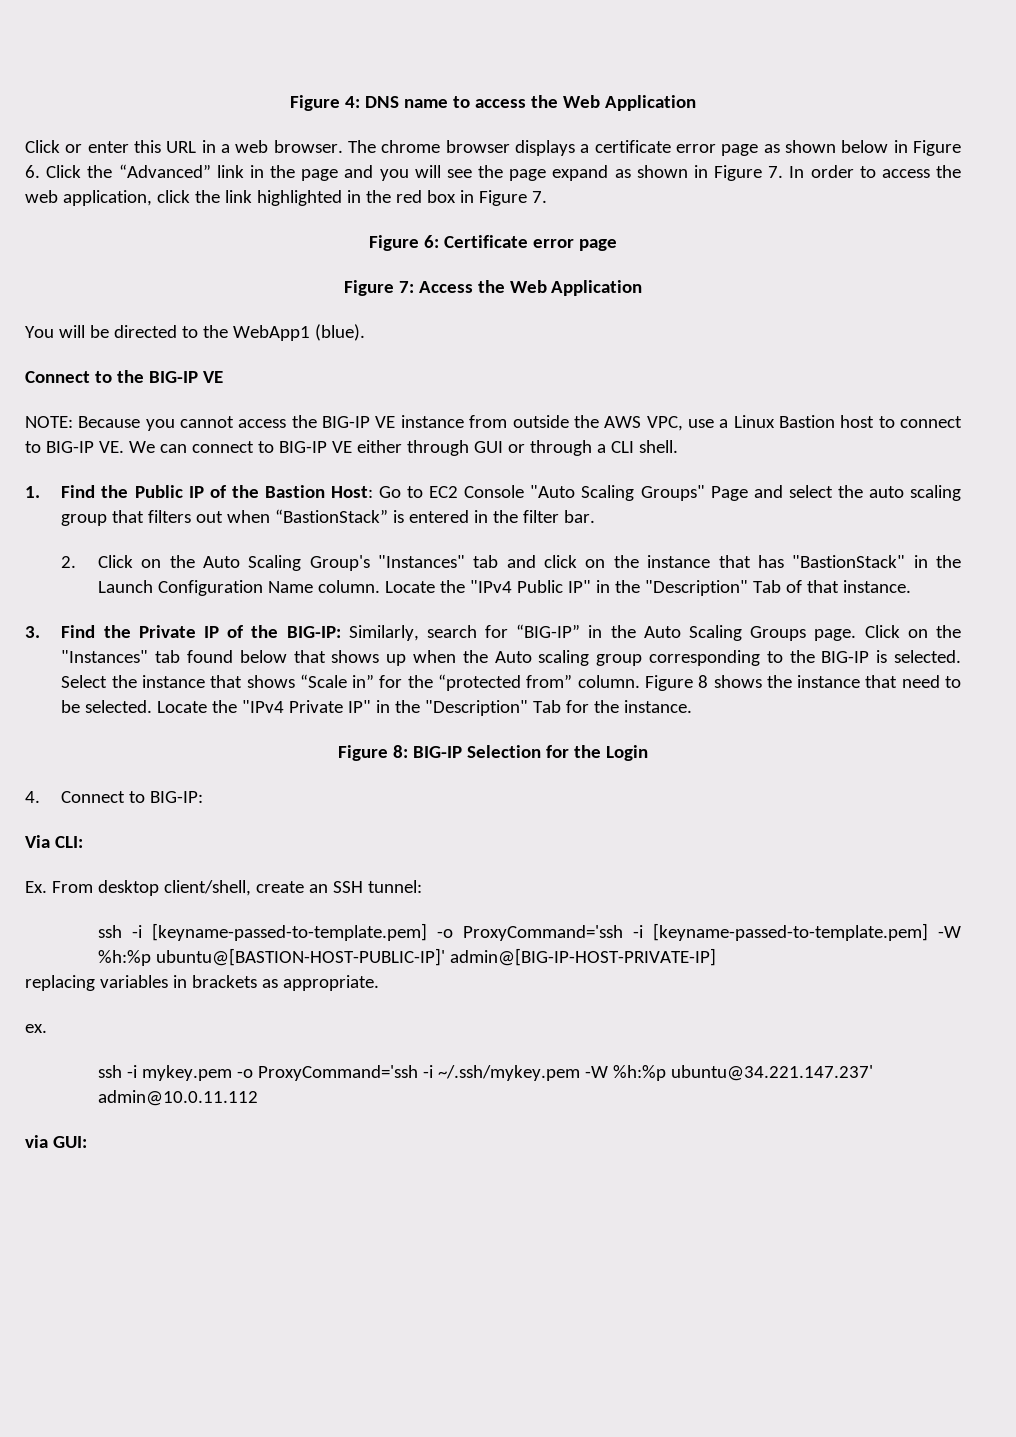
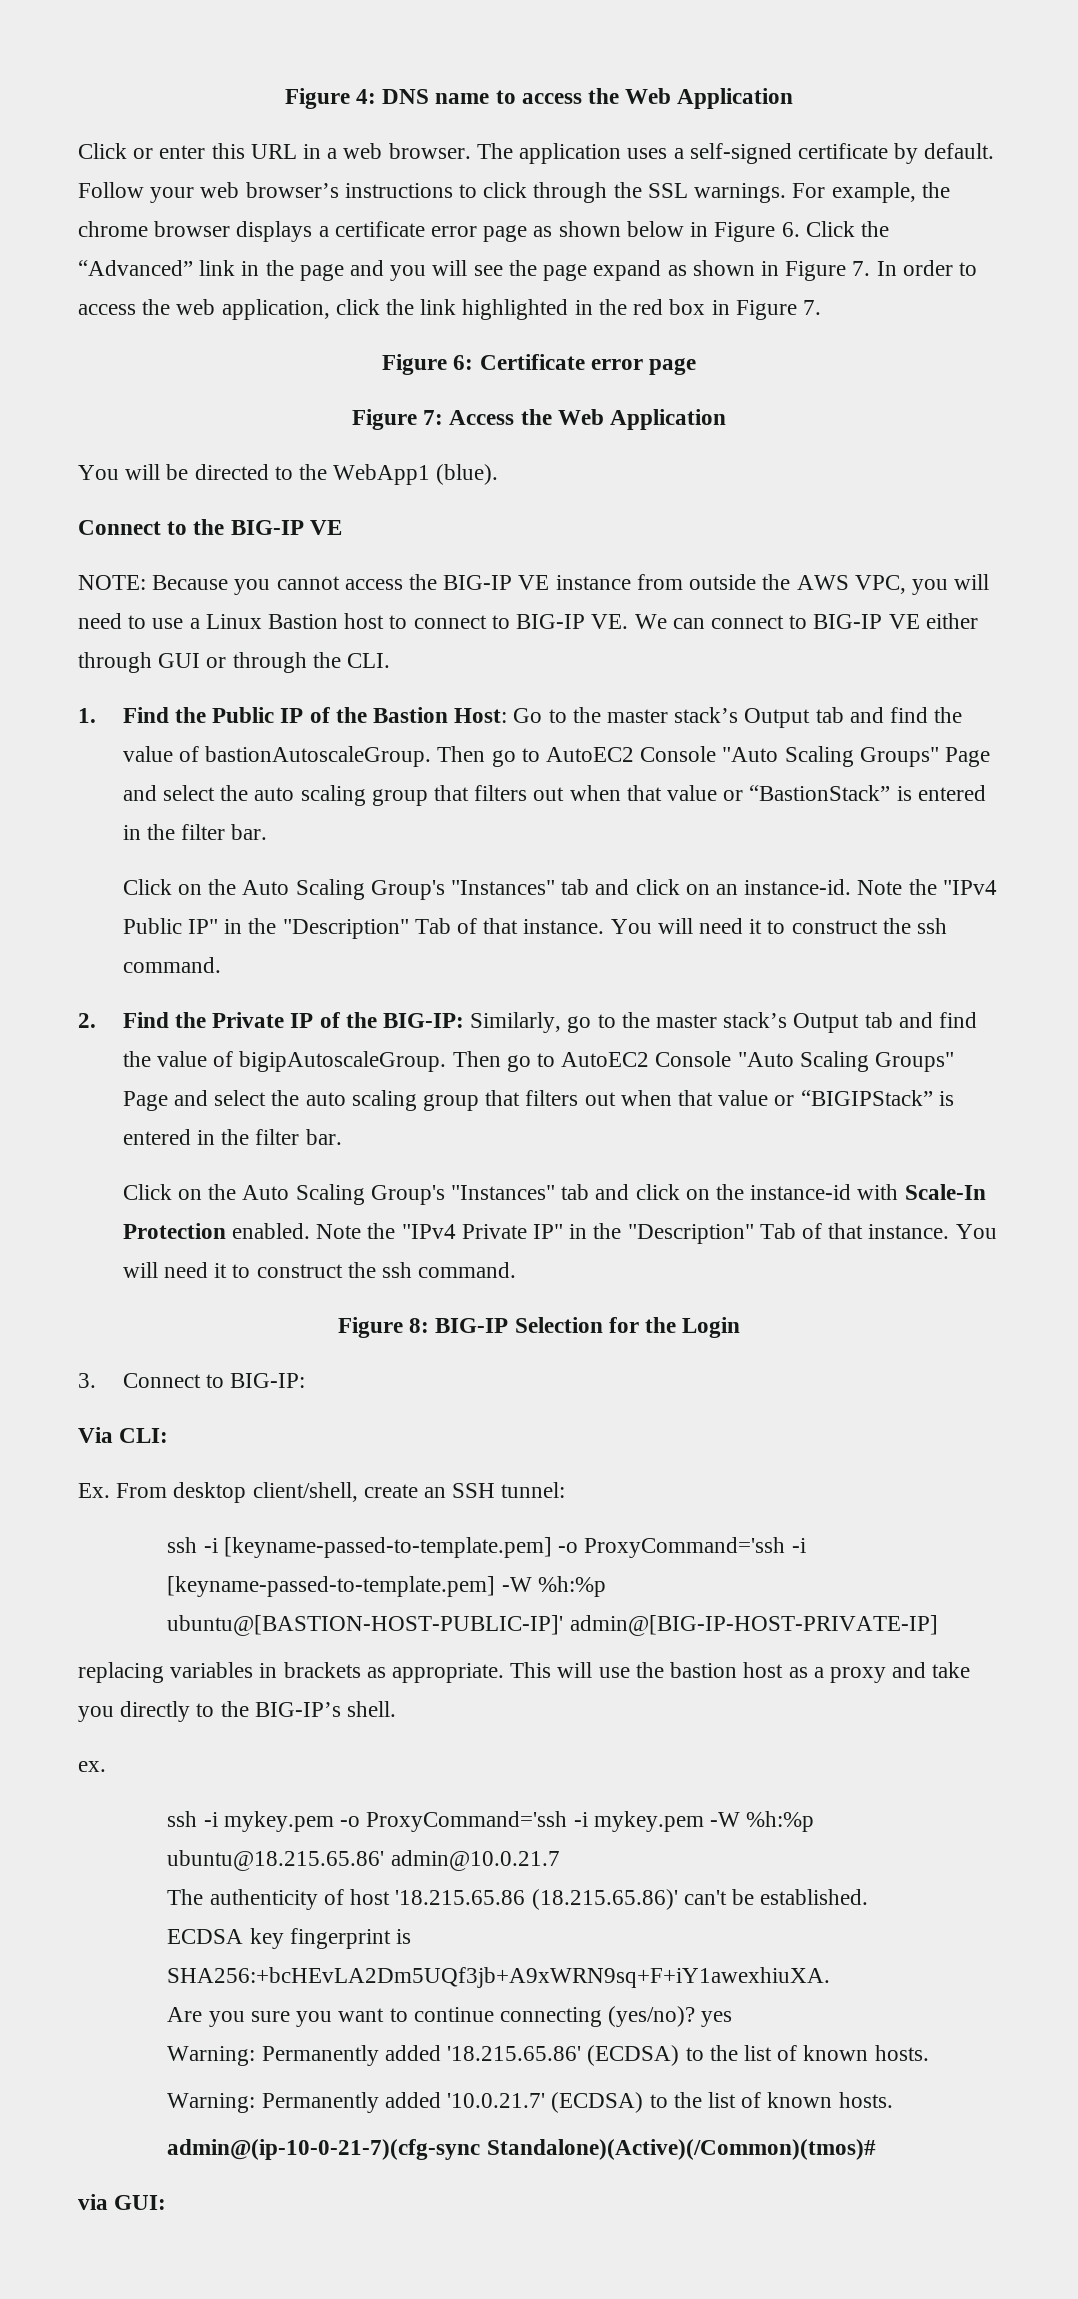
- The chrome browser displays a certificate error page as shown below in Figure 6. Click the “Advanced” link in the page and you will see the page expand as shown in Figure 7. In order to access the web application, click the link highlighted in the red box in Figure 7.
+ The application uses a self-signed certificate by default. Follow your web browser’s instructions to click through the SSL warnings. For example, the chrome browser displays a certificate error page as shown below in Figure 6. Click the “Advanced” link in the page and you will see the page expand as shown in Figure 7. In order to access the web application, click the link highlighted in the red box in Figure 7.
- NOTE: Because you cannot access the BIG-IP VE instance from outside the AWS VPC, use a Linux Bastion host to connect to BIG-IP VE. We can connect to BIG-IP VE either through GUI or through a CLI shell.
+ NOTE: Because you cannot access the BIG-IP VE instance from outside the AWS VPC, you will need to use a Linux Bastion host to connect to BIG-IP VE. We can connect to BIG-IP VE either through GUI or through the CLI.
- 1. Find the Public IP of the Bastion Host: Go to EC2 Console "Auto Scaling Groups" Page and select the auto scaling group that filters out when “BastionStack” is entered in the filter bar.
+ 1. Find the Public IP of the Bastion Host: Go to the master stack’s Output tab and find the value of bastionAutoscaleGroup. Then go to AutoEC2 Console "Auto Scaling Groups" Page and select the auto scaling group that filters out when that value or “BastionStack” is entered in the filter bar.
- 2. Click on the Auto Scaling Group's "Instances" tab and click on the instance that has "BastionStack" in the Launch Configuration Name column. Locate the "IPv4 Public IP" in the "Description" Tab of that instance.
- 3. Find the Private IP of the BIG-IP: Similarly, search for “BIG-IP” in the Auto Scaling Groups page. Click on the "Instances" tab found below that shows up when the Auto scaling group corresponding to the BIG-IP is selected. Select the instance that shows “Scale in” for the “protected from” column. Figure 8 shows the instance that need to be selected. Locate the "IPv4 Private IP" in the "Description" Tab for the instance.
+ Click on the Auto Scaling Group's "Instances" tab and click on an instance-id. Note the "IPv4 Public IP" in the "Description" Tab of that instance. You will need it to construct the ssh command.
+ 2. Find the Private IP of the BIG-IP: Similarly, go to the master stack’s Output tab and find the value of bigipAutoscaleGroup. Then go to AutoEC2 Console "Auto Scaling Groups" Page and select the auto scaling group that filters out when that value or “BIGIPStack” is entered in the filter bar.
+ Click on the Auto Scaling Group's "Instances" tab and click on the instance-id with Scale-In Protection enabled. Note the "IPv4 Private IP" in the "Description" Tab of that instance. You will need it to construct the ssh command.
- 4. Connect to BIG-IP:
+ 3. Connect to BIG-IP:
+ This will use the bastion host as a proxy and take you directly to the BIG-IP’s shell.
- ssh -i mykey.pem -o ProxyCommand='ssh -i ~/.ssh/mykey.pem -W %h:%p ubuntu@34.221.147.237' admin@10.0.11.112
+ ssh -i mykey.pem -o ProxyCommand='ssh -i mykey.pem -W %h:%p ubuntu@18.215.65.86' admin@10.0.21.7
+ The authenticity of host '18.215.65.86 (18.215.65.86)' can't be established.
+ ECDSA key fingerprint is SHA256:+bcHEvLA2Dm5UQf3jb+A9xWRN9sq+F+iY1awexhiuXA.
+ Are you sure you want to continue connecting (yes/no)? yes
+ Warning: Permanently added '18.215.65.86' (ECDSA) to the list of known hosts.
+ Warning: Permanently added '10.0.21.7' (ECDSA) to the list of known hosts.
+ admin@(ip-10-0-21-7)(cfg-sync Standalone)(Active)(/Common)(tmos)#

